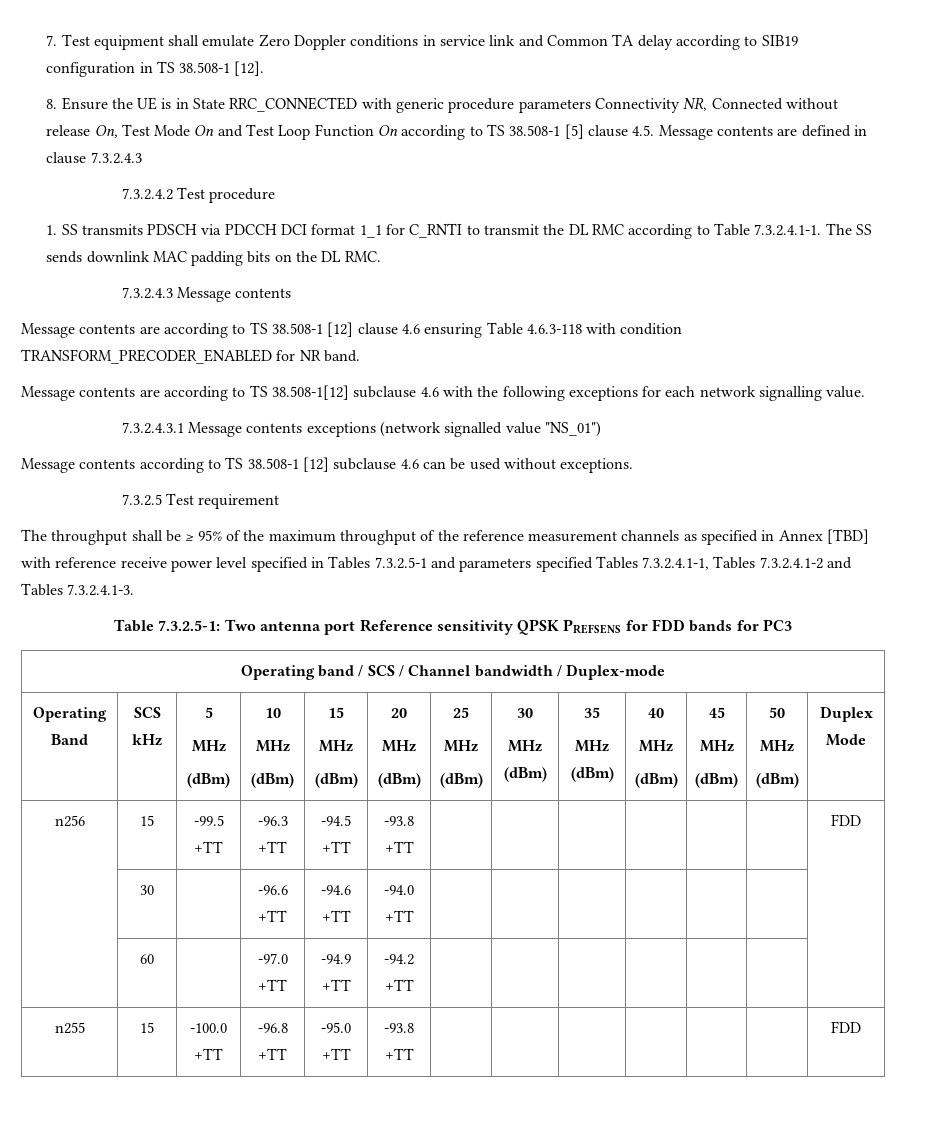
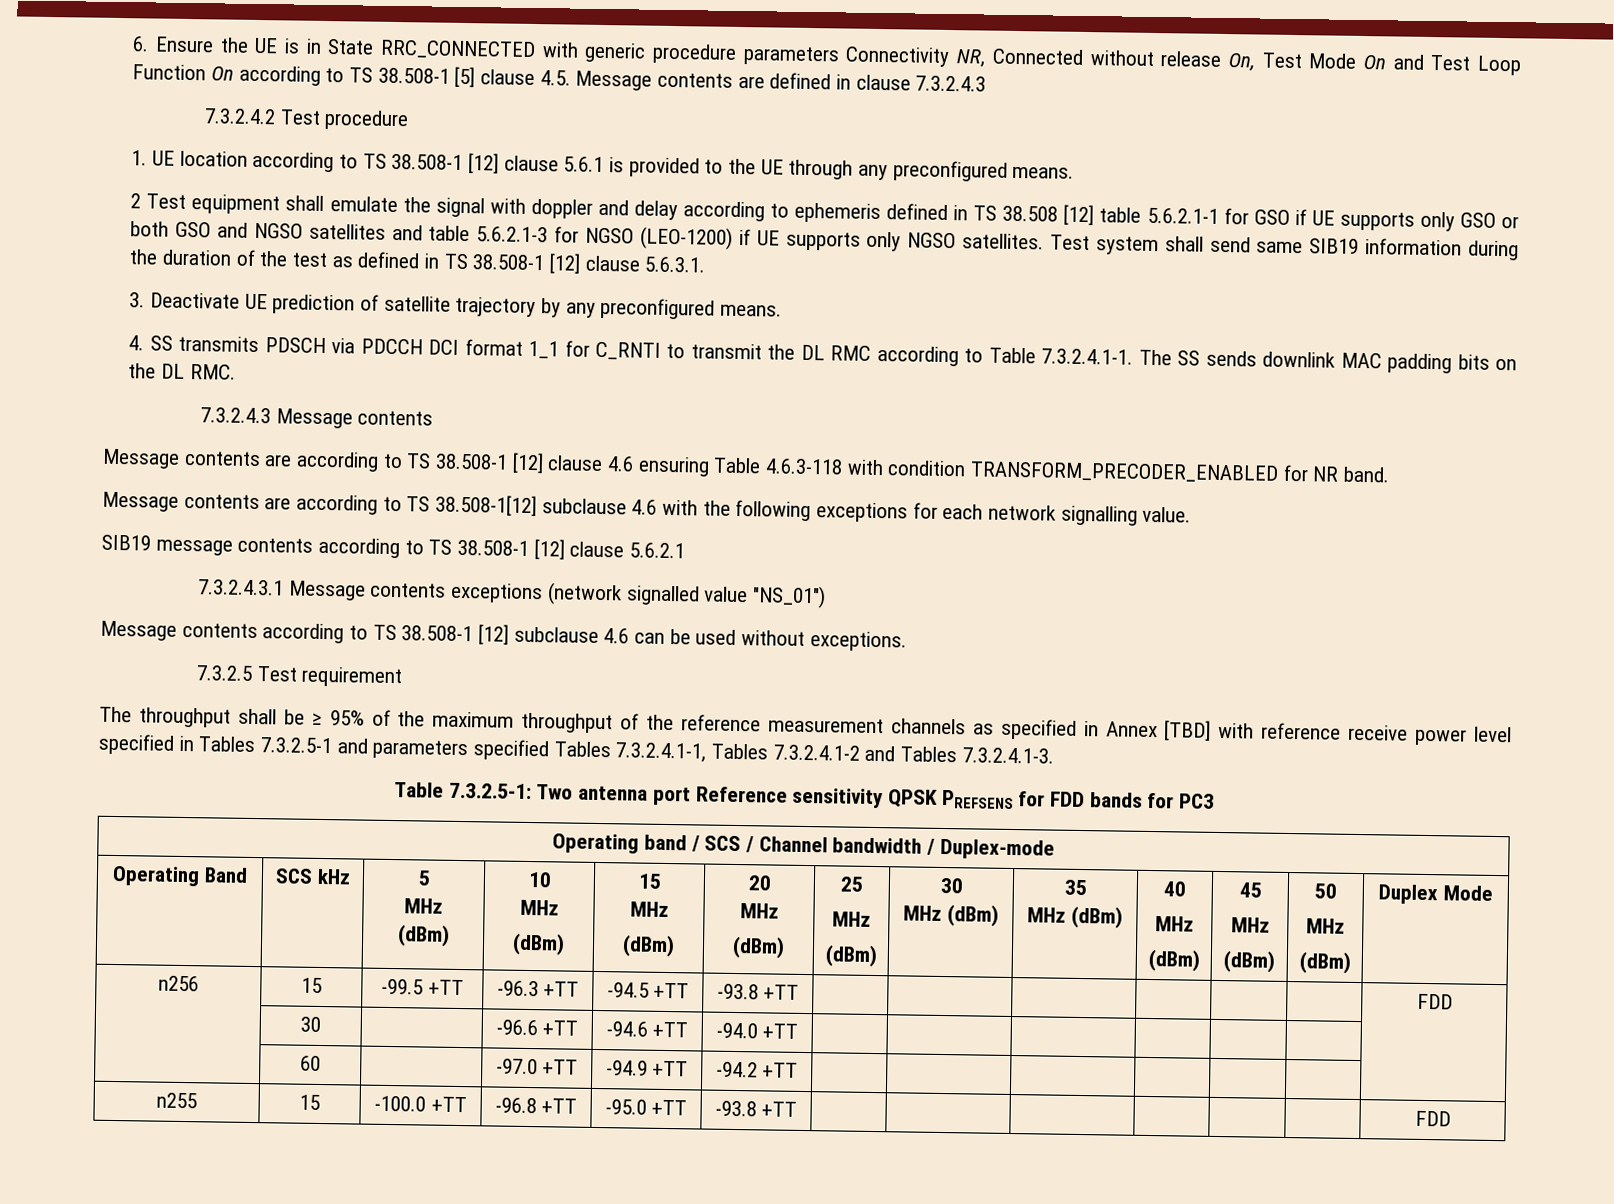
- 7. Test equipment shall emulate Zero Doppler conditions in service link and Common TA delay according to SIB19 configuration in TS 38.508-1 [12].
- 8. Ensure the UE is in State RRC_CONNECTED with generic procedure parameters Connectivity NR, Connected without release On, Test Mode On and Test Loop Function On according to TS 38.508-1 [5] clause 4.5. Message contents are defined in clause 7.3.2.4.3
+ 6. Ensure the UE is in State RRC_CONNECTED with generic procedure parameters Connectivity NR, Connected without release On, Test Mode On and Test Loop Function On according to TS 38.508-1 [5] clause 4.5. Message contents are defined in clause 7.3.2.4.3
- 1. SS transmits PDSCH via PDCCH DCI format 1_1 for C_RNTI to transmit the DL RMC according to Table 7.3.2.4.1-1. The SS sends downlink MAC padding bits on the DL RMC.
+ 1. UE location according to TS 38.508-1 [12] clause 5.6.1 is provided to the UE through any preconfigured means.
+ 2 Test equipment shall emulate the signal with doppler and delay according to ephemeris defined in TS 38.508 [12] table 5.6.2.1-1 for GSO if UE supports only GSO or both GSO and NGSO satellites and table 5.6.2.1-3 for NGSO (LEO-1200) if UE supports only NGSO satellites. Test system shall send same SIB19 information during the duration of the test as defined in TS 38.508-1 [12] clause 5.6.3.1.
+ 3. Deactivate UE prediction of satellite trajectory by any preconfigured means.
+ 4. SS transmits PDSCH via PDCCH DCI format 1_1 for C_RNTI to transmit the DL RMC according to Table 7.3.2.4.1-1. The SS sends downlink MAC padding bits on the DL RMC.
+ SIB19 message contents according to TS 38.508-1 [12] clause 5.6.2.1

